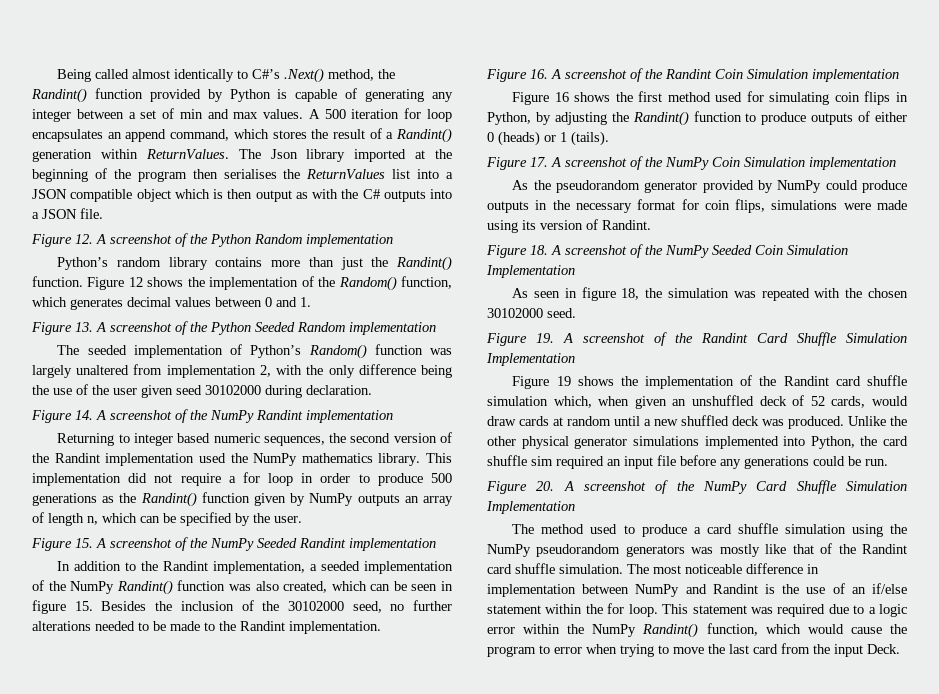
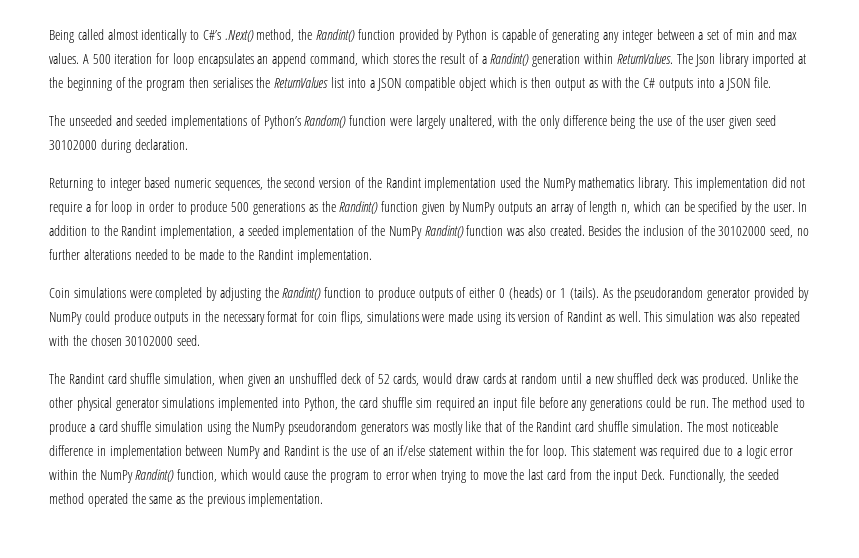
- Figure 12. A screenshot of the Python Random implementation
- Python’s random library contains more than just the Randint() function. Figure 12 shows the implementation of the Random() function, which generates decimal values between 0 and 1.
- Figure 13. A screenshot of the Python Seeded Random implementation
- The seeded implementation of Python’s Random() function was largely unaltered from implementation 2, with the only difference being the use of the user given seed 30102000 during declaration.
+ The unseeded and seeded implementations of Python’s Random() function were largely unaltered, with the only difference being the use of the user given seed 30102000 during declaration.
- Figure 14. A screenshot of the NumPy Randint implementation
- This implementation did not require a for loop in order to produce 500 generations as the Randint() function given by NumPy outputs an array of length n, which can be specified by the user.
- Figure 15. A screenshot of the NumPy Seeded Randint implementation
- In addition to the Randint implementation, a seeded implementation of the NumPy Randint() function was also created, which can be seen in figure 15. Besides the inclusion of the 30102000 seed, no further alterations needed to be made to the Randint implementation.
+ This implementation did not require a for loop in order to produce 500 generations as the Randint() function given by NumPy outputs an array of length n, which can be specified by the user. In addition to the Randint implementation, a seeded implementation of the NumPy Randint() function was also created. Besides the inclusion of the 30102000 seed, no further alterations needed to be made to the Randint implementation.
- Figure 16. A screenshot of the Randint Coin Simulation implementation
- Figure 16 shows the first method used for simulating coin flips in Python, by adjusting the Randint() function to produce outputs of either 0 (heads) or 1 (tails).
- Figure 17. A screenshot of the NumPy Coin Simulation implementation
- As the pseudorandom generator provided by NumPy could produce outputs in the necessary format for coin flips, simulations were made using its version of Randint.
- Figure 18. A screenshot of the NumPy Seeded Coin Simulation Implementation
- As seen in figure 18, the simulation was repeated with the chosen 30102000 seed.
+ Coin simulations were completed by adjusting the Randint() function to produce outputs of either 0 (heads) or 1 (tails). As the pseudorandom generator provided by NumPy could produce outputs in the necessary format for coin flips, simulations were made using its version of Randint as well. This simulation was also repeated with the chosen 30102000 seed.
- Figure 19. A screenshot of the Randint Card Shuffle Simulation Implementation
- Figure 19 shows the implementation of the Randint card shuffle simulation which, when given an unshuffled deck of 52 cards, would draw cards at random until a new shuffled deck was produced.
+ The Randint card shuffle simulation, when given an unshuffled deck of 52 cards, would draw cards at random until a new shuffled deck was produced.
- Unlike the other physical generator simulations implemented into Python, the card shuffle sim required an input file before any generations could be run.
- Figure 20. A screenshot of the NumPy Card Shuffle Simulation Implementation
- The method used to produce a card shuffle simulation using the NumPy pseudorandom generators was mostly like that of the Randint card shuffle simulation.
+ Unlike the other physical generator simulations implemented into Python, the card shuffle sim required an input file before any generations could be run. The method used to produce a card shuffle simulation using the NumPy pseudorandom generators was mostly like that of the Randint card shuffle simulation.
+ Functionally, the seeded method operated the same as the previous implementation.

